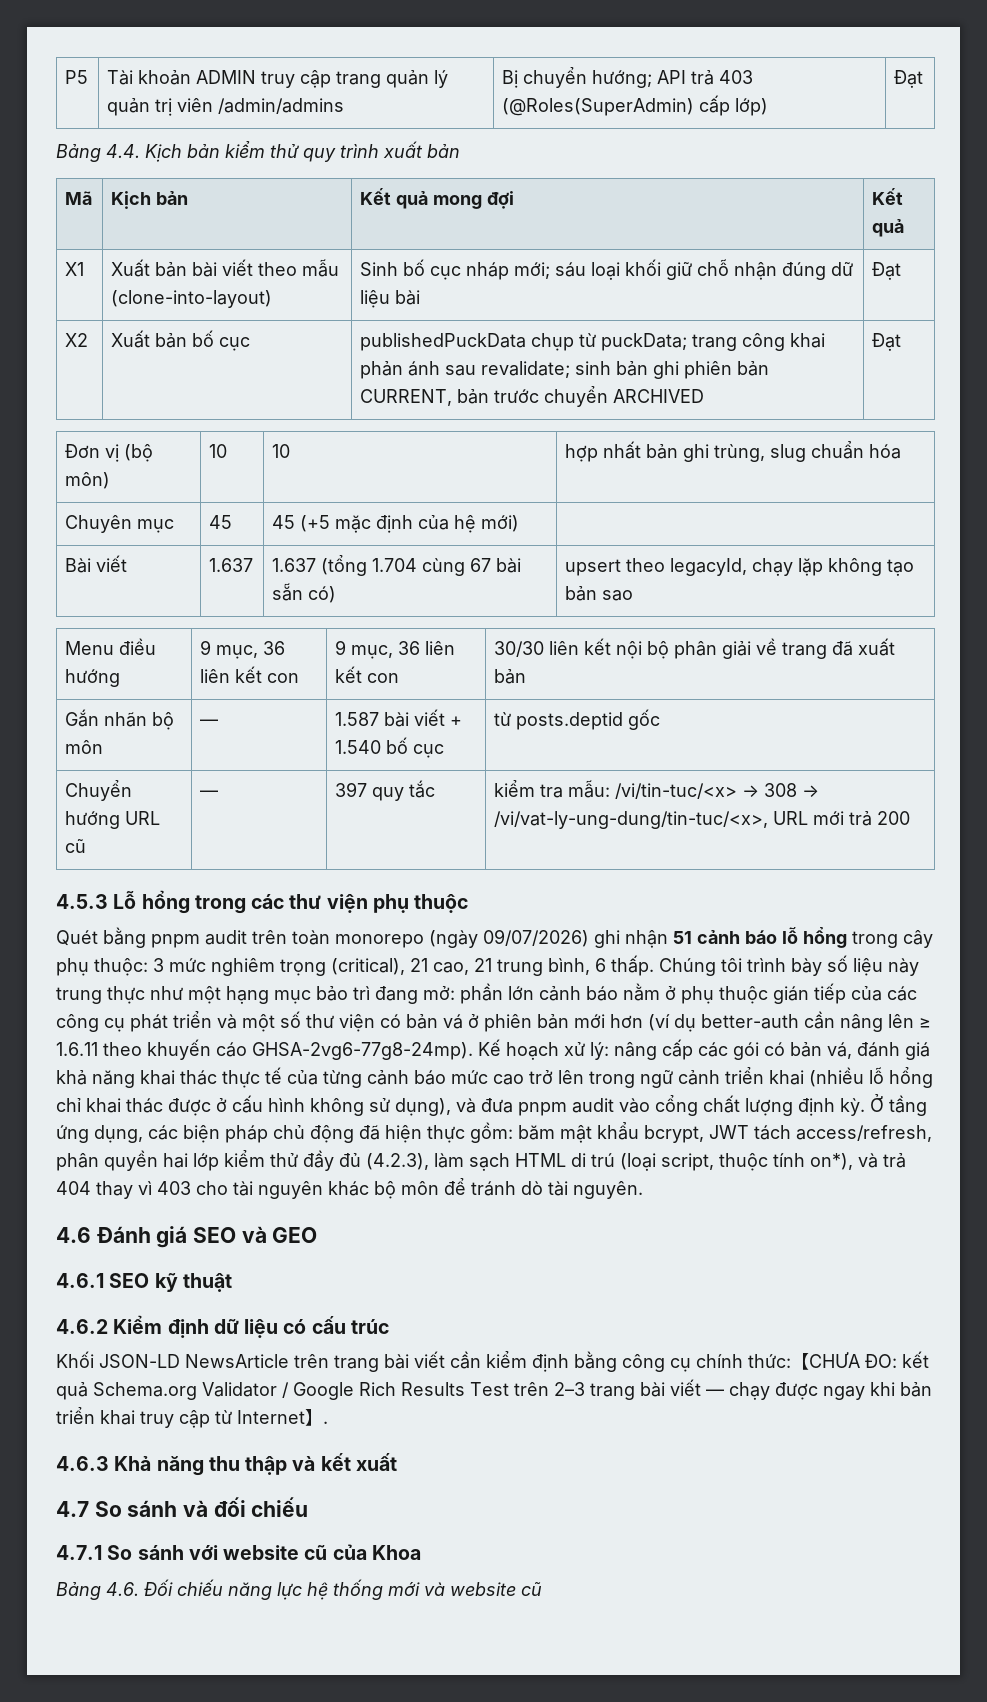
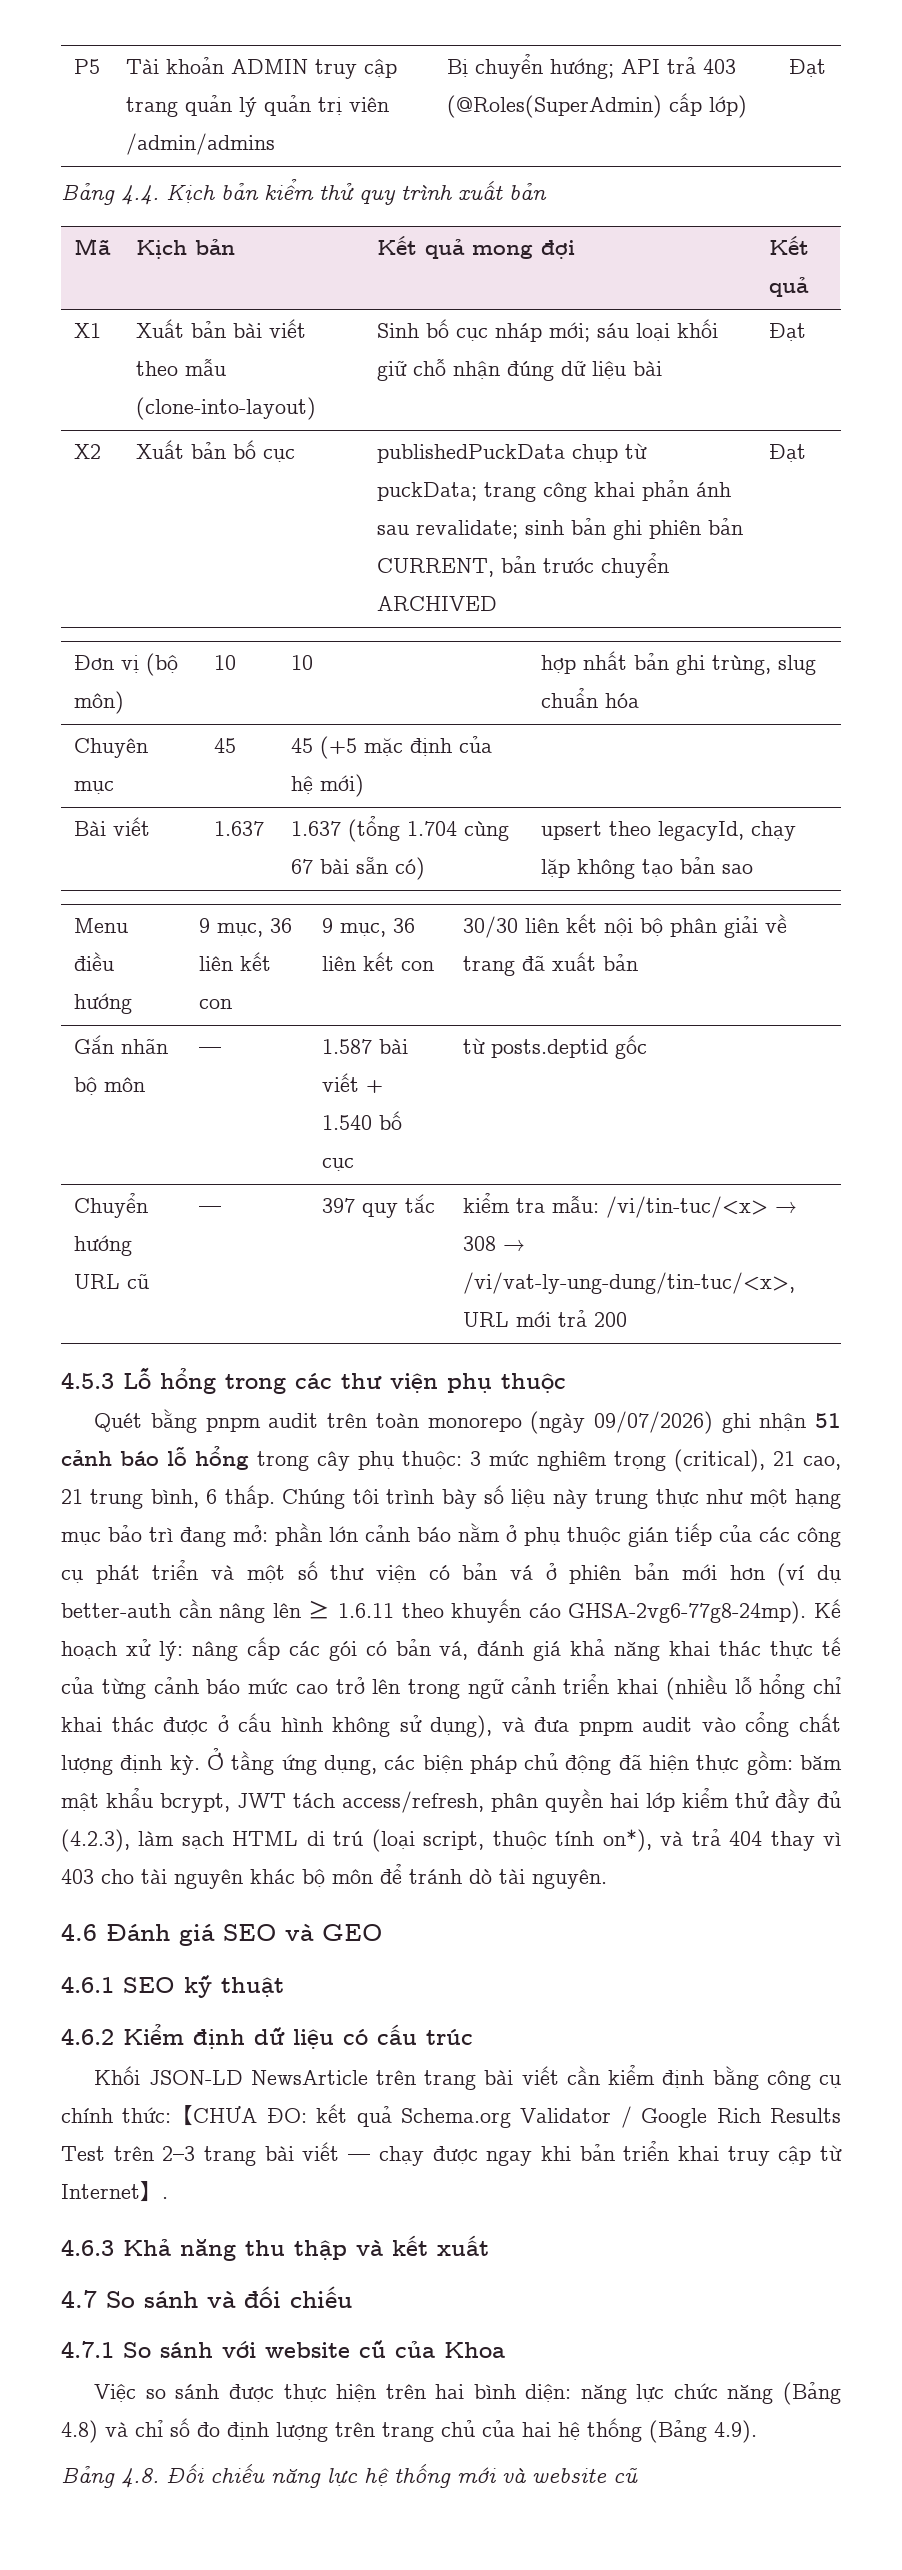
- Bảng 4.6. Đối chiếu năng lực hệ thống mới và website cũ
+ Việc so sánh được thực hiện trên hai bình diện: năng lực chức năng (Bảng 4.8) và chỉ số đo định lượng trên trang chủ của hai hệ thống (Bảng 4.9).
+ Bảng 4.8. Đối chiếu năng lực hệ thống mới và website cũ

